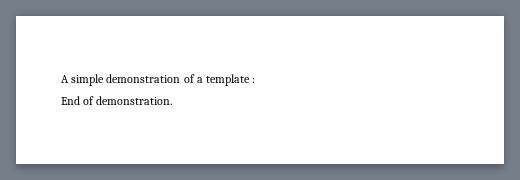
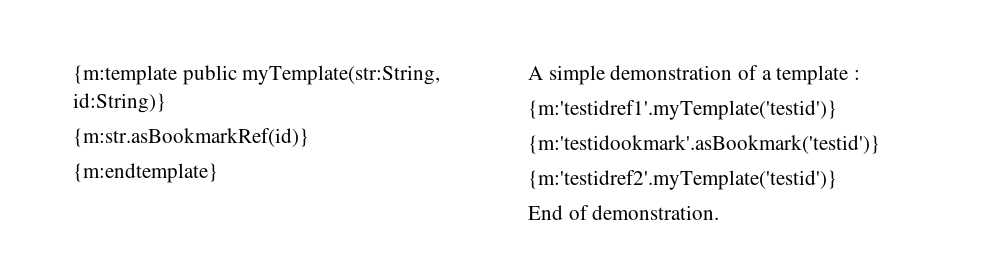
+ {m:template public myTemplate(str:String, id:String)}
+ {m:str.asBookmarkRef(id)}
+ {m:endtemplate}
+ {m:'testidref1'.myTemplate('testid')}
+ {m:'testidookmark'.asBookmark('testid')}
+ {m:'testidref2'.myTemplate('testid')}

